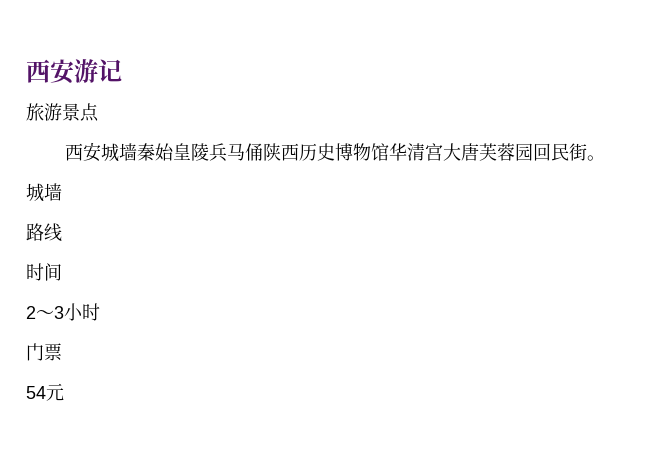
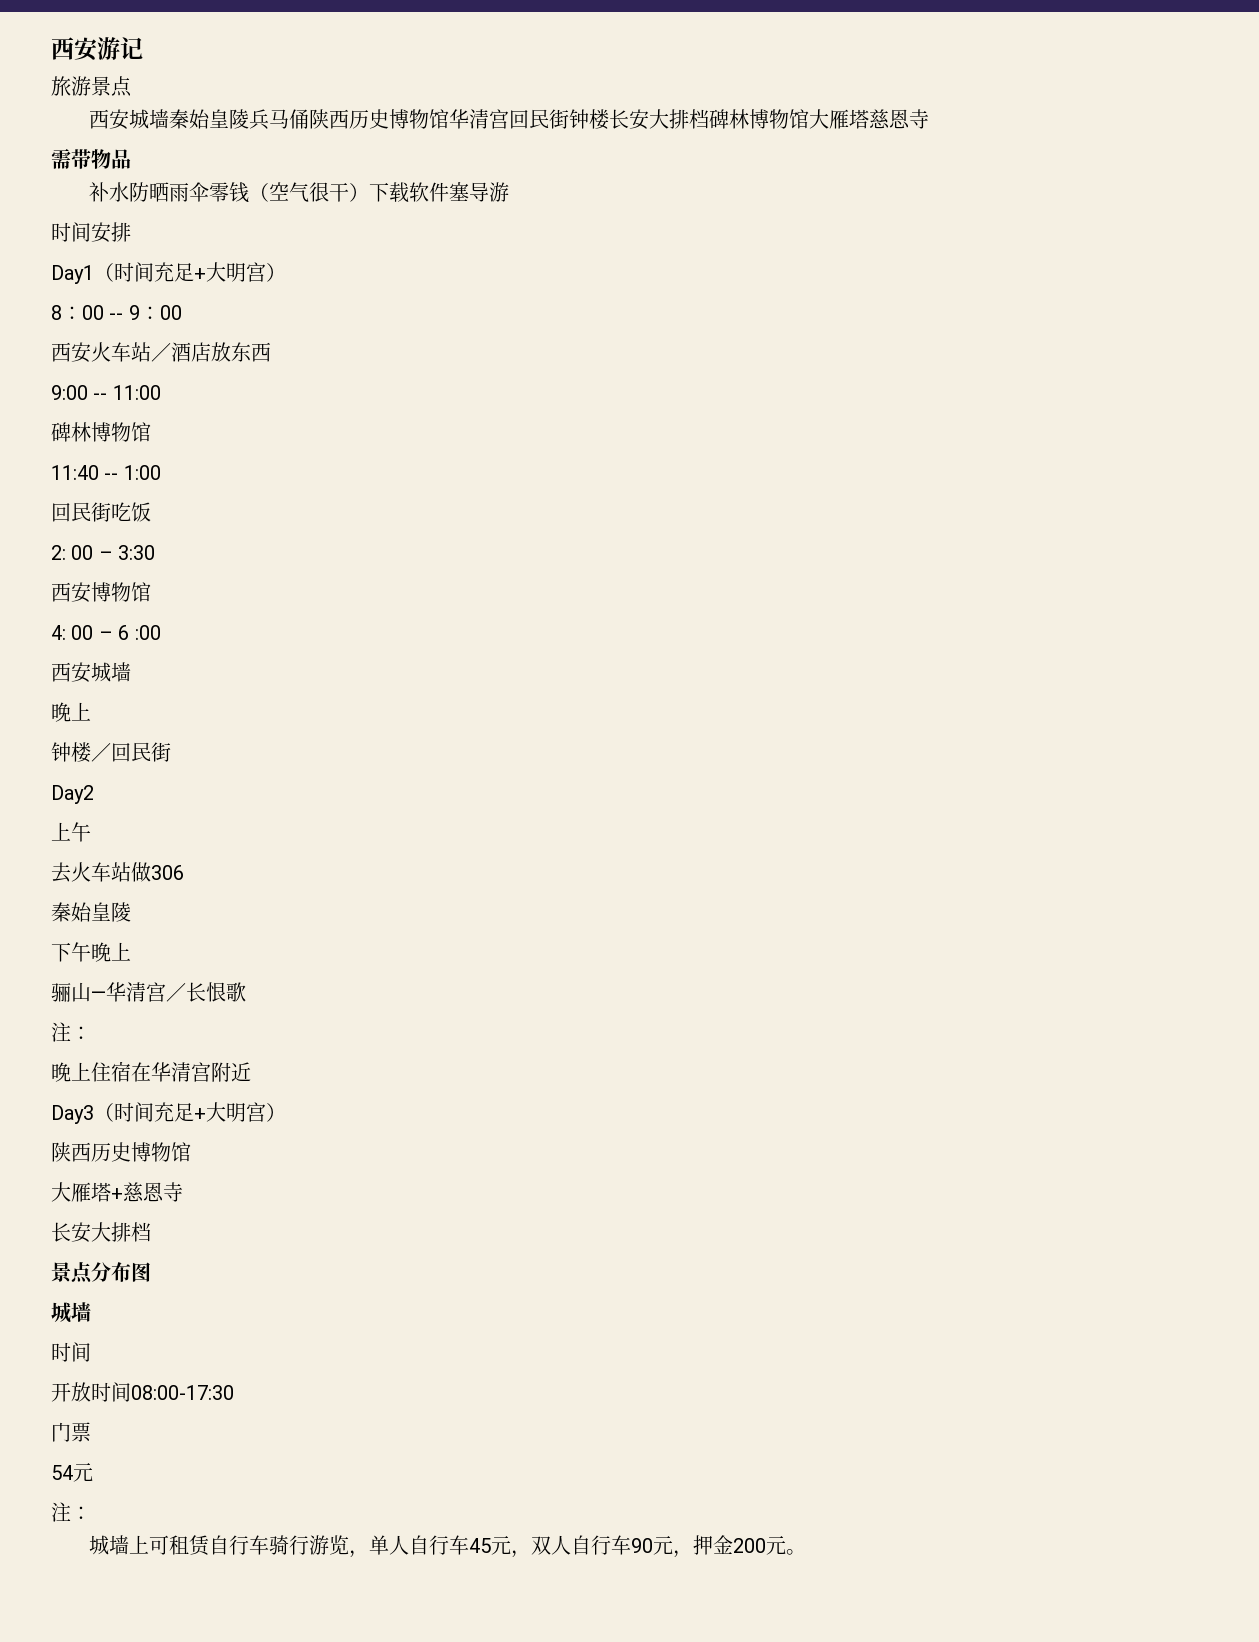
- 西安城墙秦始皇陵兵马俑陕西历史博物馆华清宫大唐芙蓉园回民街。
+ 西安城墙秦始皇陵兵马俑陕西历史博物馆华清宫回民街钟楼长安大排档碑林博物馆大雁塔慈恩寺
+ 需带物品
+ 补水防晒雨伞零钱（空气很干）下载软件塞导游
+ 时间安排
+ Day1（时间充足+大明宫）
+ 8：00 -- 9：00
+ 西安火车站／酒店放东西
+ 9:00 -- 11:00
+ 碑林博物馆
+ 11:40 -- 1:00
+ 回民街吃饭
+ 2: 00 – 3:30
+ 西安博物馆
+ 4: 00 – 6 :00
+ 西安城墙
+ 晚上
+ 钟楼／回民街
+ Day2
+ 上午
+ 去火车站做306
+ 秦始皇陵
+ 下午晚上
+ 骊山—华清宫／长恨歌
+ 注：
+ 晚上住宿在华清宫附近
+ Day3（时间充足+大明宫）
+ 陕西历史博物馆
+ 大雁塔+慈恩寺
+ 长安大排档
+ 景点分布图
  城墙
- 路线
- 2～3小时
+ 开放时间08:00-17:30
  54元
+ 注：
+ 城墙上可租赁自行车骑行游览，单人自行车45元，双人自行车90元，押金200元。

